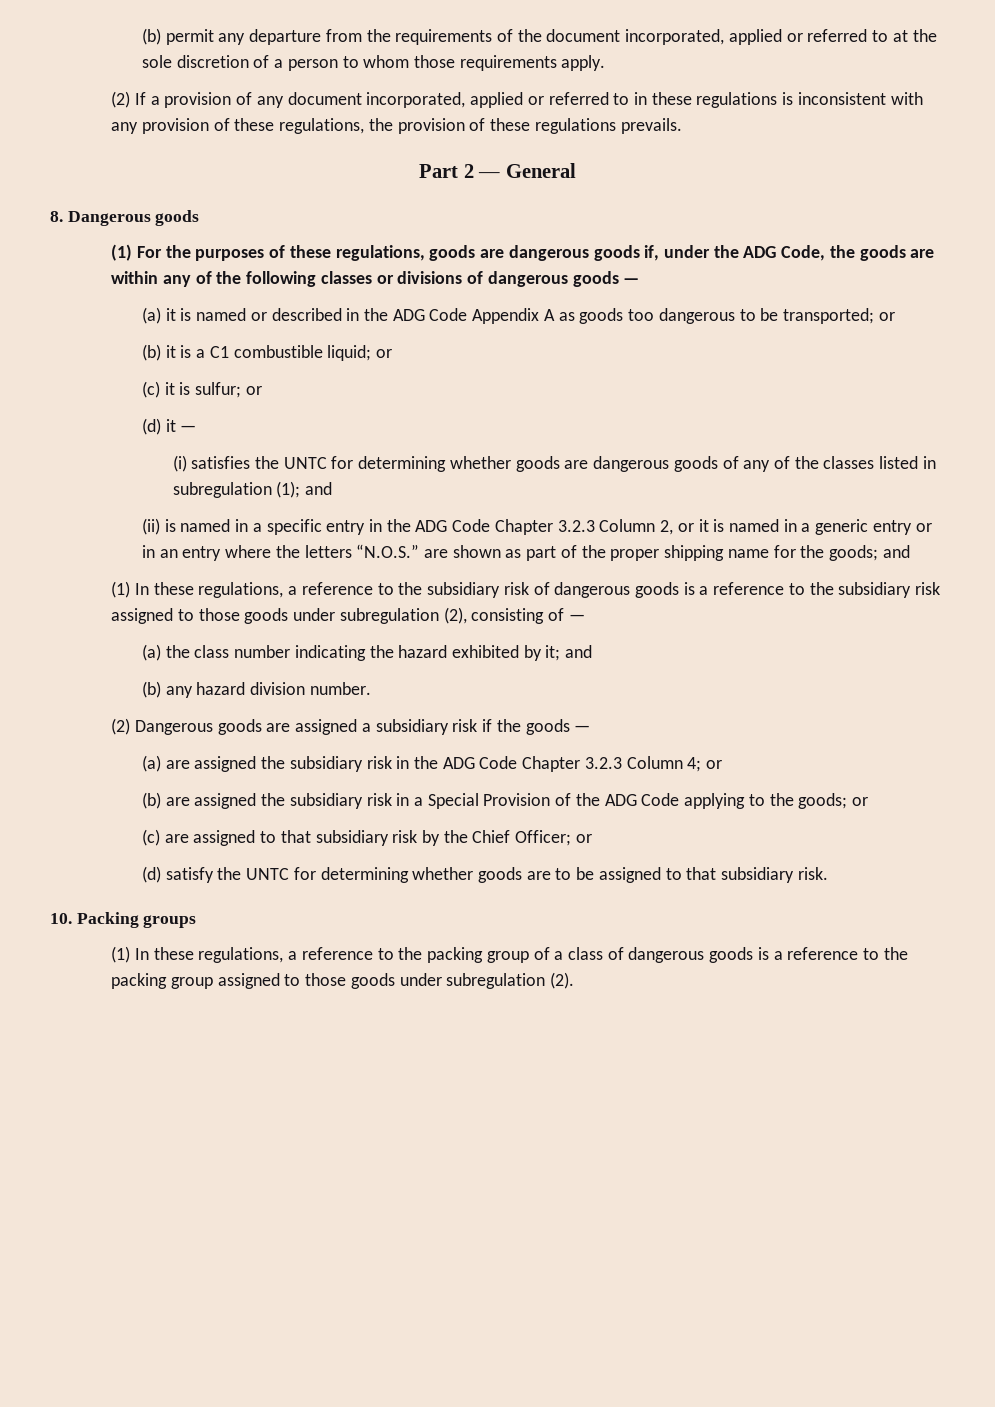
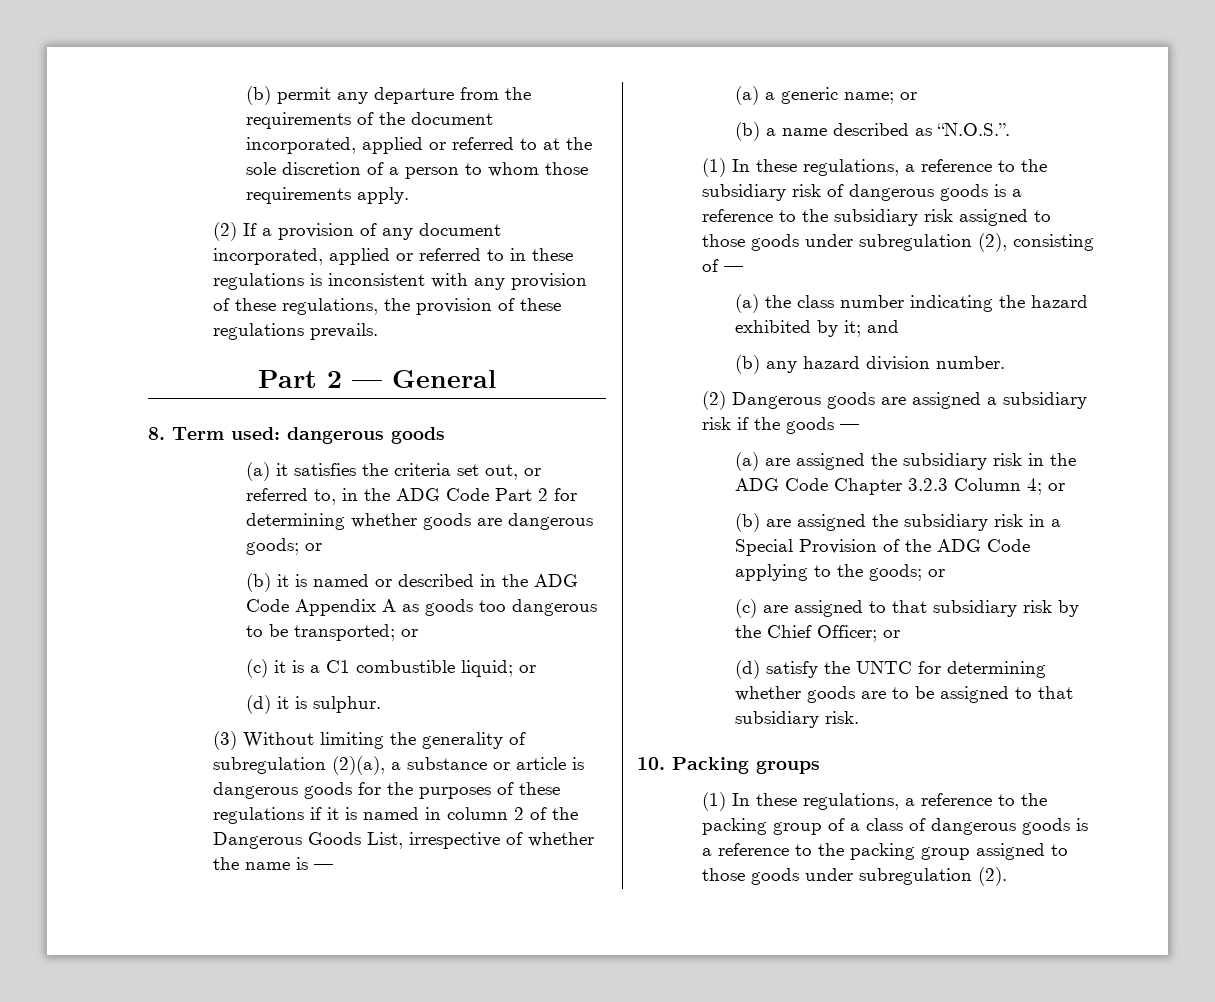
- 8. Dangerous goods
- (1) For the purposes of these regulations, goods are dangerous goods if, under the ADG Code, the goods are within any of the following classes or divisions of dangerous goods —
- (a) it is named or described in the ADG Code Appendix A as goods too dangerous to be transported; or
+ 8. Term used: dangerous goods
+ (a) it satisfies the criteria set out, or referred to, in the ADG Code Part 2 for determining whether goods are dangerous goods; or
+ (b) it is named or described in the ADG Code Appendix A as goods too dangerous to be transported; or
- (b) it is a C1 combustible liquid; or
+ (c) it is a C1 combustible liquid; or
- (c) it is sulfur; or
- (d) it —
- (i) satisfies the UNTC for determining whether goods are dangerous goods of any of the classes listed in subregulation (1); and
- (ii) is named in a specific entry in the ADG Code Chapter 3.2.3 Column 2, or it is named in a generic entry or in an entry where the letters “N.O.S.” are shown as part of the proper shipping name for the goods; and
+ (d) it is sulphur.
+ (3) Without limiting the generality of subregulation (2)(a), a substance or article is dangerous goods for the purposes of these regulations if it is named in column 2 of the Dangerous Goods List, irrespective of whether the name is —
+ (a) a generic name; or
+ (b) a name described as “N.O.S.”.

